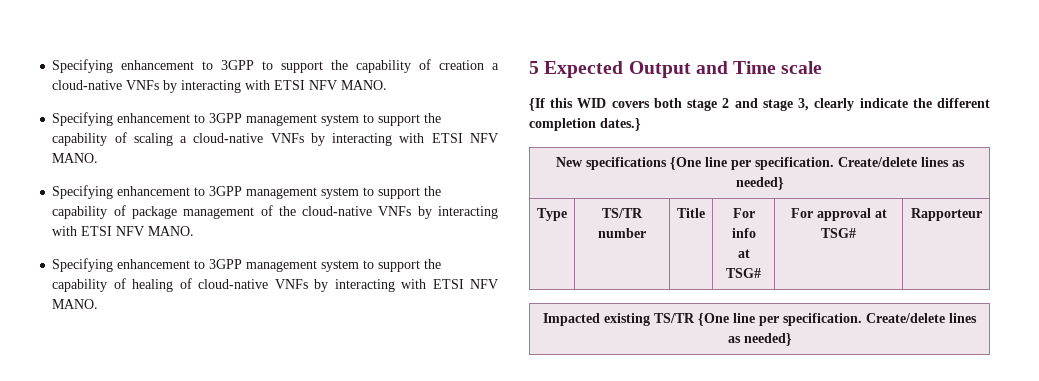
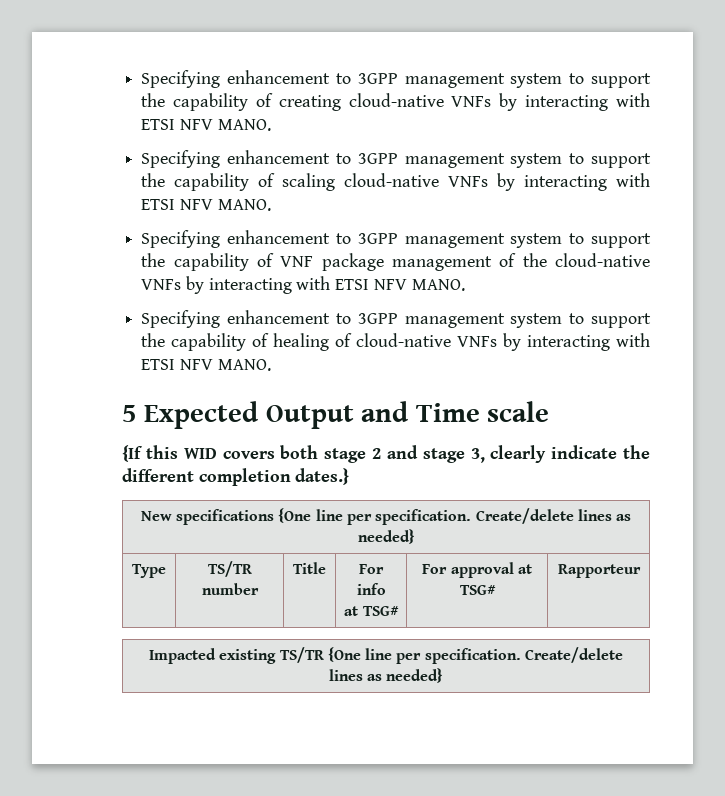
- Specifying enhancement to 3GPP to support the capability of creation a cloud-native VNFs by interacting with ETSI NFV MANO.
+ Specifying enhancement to 3GPP management system to support the capability of creating cloud-native VNFs by interacting with ETSI NFV MANO.
- Specifying enhancement to 3GPP management system to support the capability of scaling a cloud-native VNFs by interacting with ETSI NFV MANO.
+ Specifying enhancement to 3GPP management system to support the capability of scaling cloud-native VNFs by interacting with ETSI NFV MANO.
- Specifying enhancement to 3GPP management system to support the capability of package management of the cloud-native VNFs by interacting with ETSI NFV MANO.
+ Specifying enhancement to 3GPP management system to support the capability of VNF package management of the cloud-native VNFs by interacting with ETSI NFV MANO.

